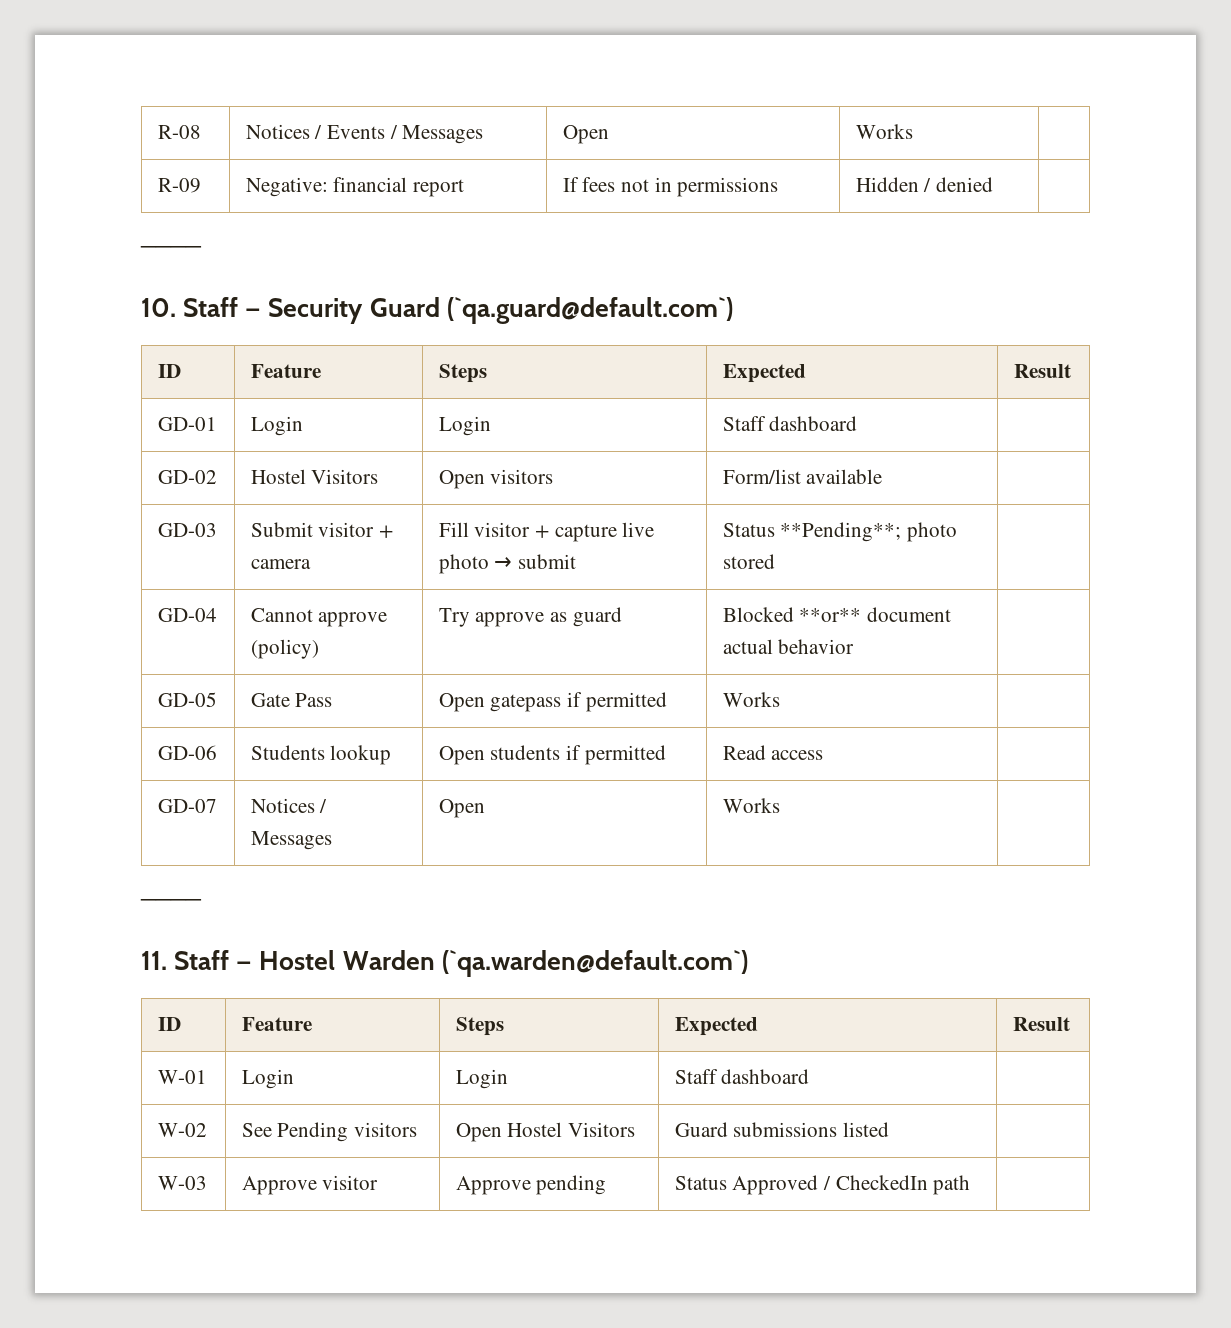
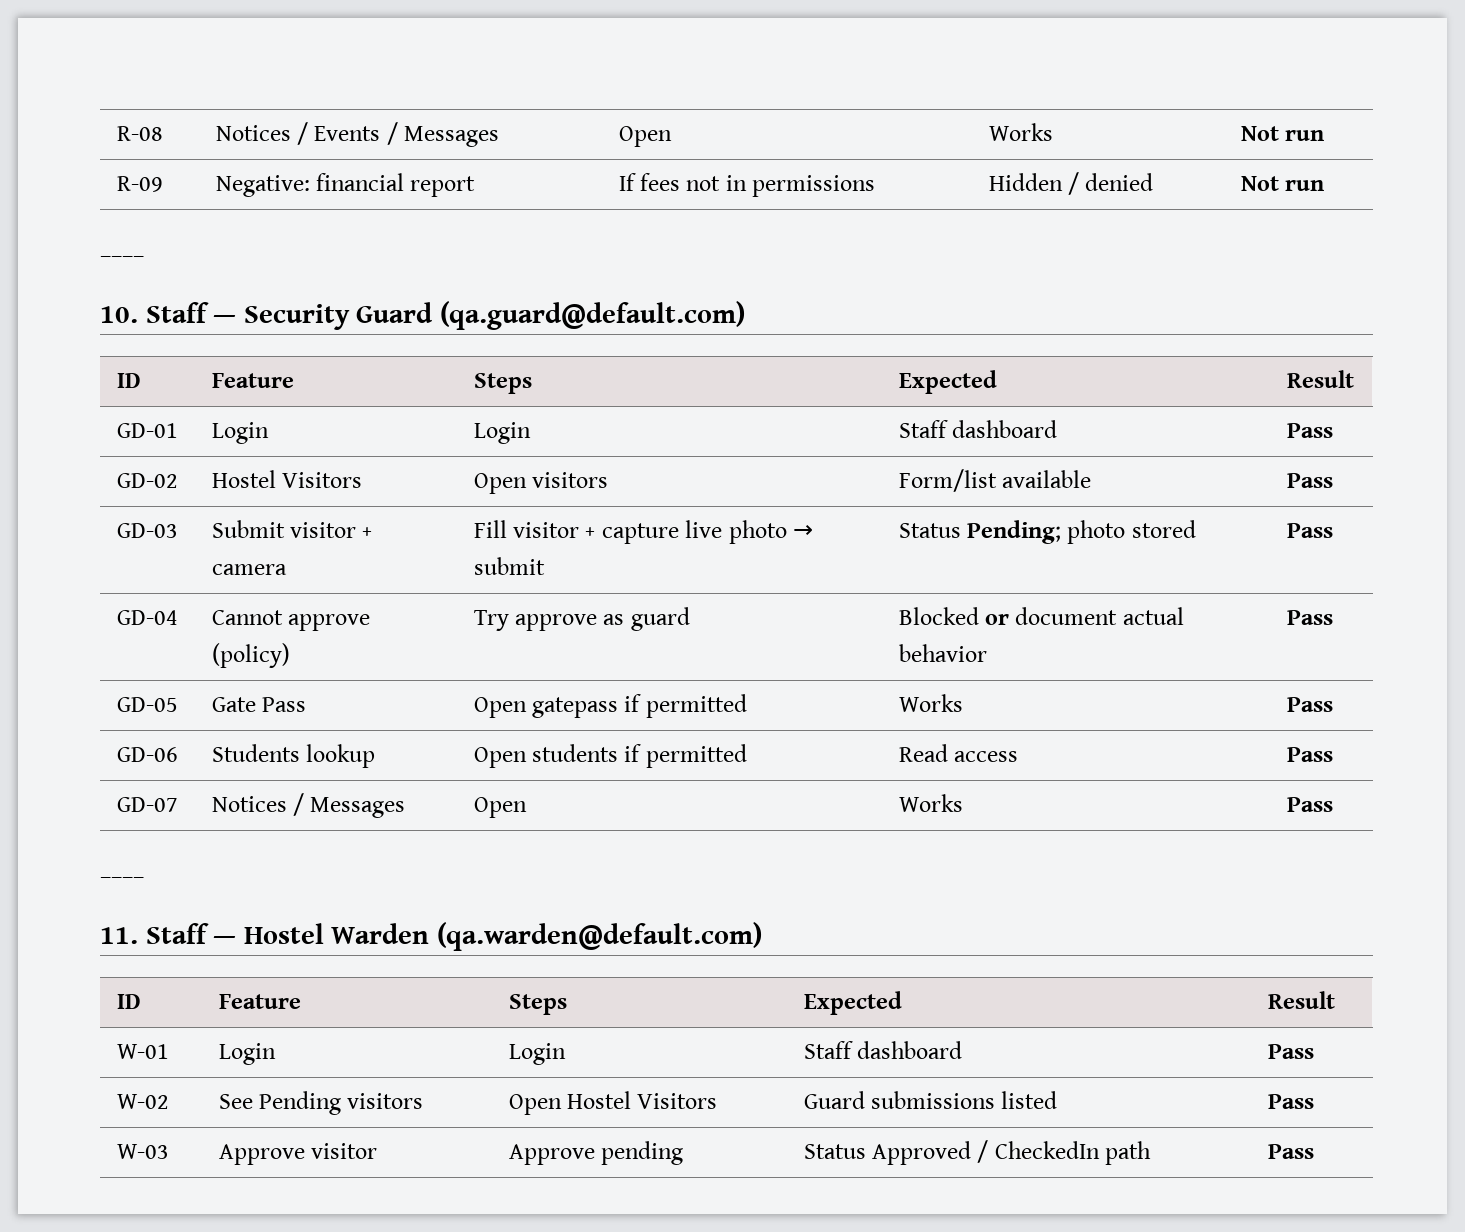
- R-08 | Notices / Events / Messages | Open | Works |
+ R-08 | Notices / Events / Messages | Open | Works | Not run
- R-09 | Negative: financial report | If fees not in permissions | Hidden / denied |
- ────
+ R-09 | Negative: financial report | If fees not in permissions | Hidden / denied | Not run
+ ____
- 10. Staff — Security Guard (`qa.guard@default.com`)
+ 10. Staff — Security Guard (qa.guard@default.com)
- GD-01 | Login | Login | Staff dashboard |
+ GD-01 | Login | Login | Staff dashboard | Pass
- GD-02 | Hostel Visitors | Open visitors | Form/list available |
+ GD-02 | Hostel Visitors | Open visitors | Form/list available | Pass
- GD-03 | Submit visitor + camera | Fill visitor + capture live photo → submit | Status **Pending**; photo stored |
+ GD-03 | Submit visitor + camera | Fill visitor + capture live photo → submit | Status Pending; photo stored | Pass
- GD-04 | Cannot approve (policy) | Try approve as guard | Blocked **or** document actual behavior |
+ GD-04 | Cannot approve (policy) | Try approve as guard | Blocked or document actual behavior | Pass
- GD-05 | Gate Pass | Open gatepass if permitted | Works |
+ GD-05 | Gate Pass | Open gatepass if permitted | Works | Pass
- GD-06 | Students lookup | Open students if permitted | Read access |
+ GD-06 | Students lookup | Open students if permitted | Read access | Pass
- GD-07 | Notices / Messages | Open | Works |
- ────
+ GD-07 | Notices / Messages | Open | Works | Pass
+ ____
- 11. Staff — Hostel Warden (`qa.warden@default.com`)
+ 11. Staff — Hostel Warden (qa.warden@default.com)
- W-01 | Login | Login | Staff dashboard |
+ W-01 | Login | Login | Staff dashboard | Pass
- W-02 | See Pending visitors | Open Hostel Visitors | Guard submissions listed |
+ W-02 | See Pending visitors | Open Hostel Visitors | Guard submissions listed | Pass
- W-03 | Approve visitor | Approve pending | Status Approved / CheckedIn path |
+ W-03 | Approve visitor | Approve pending | Status Approved / CheckedIn path | Pass

